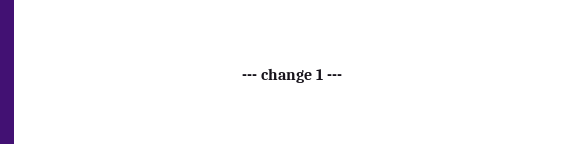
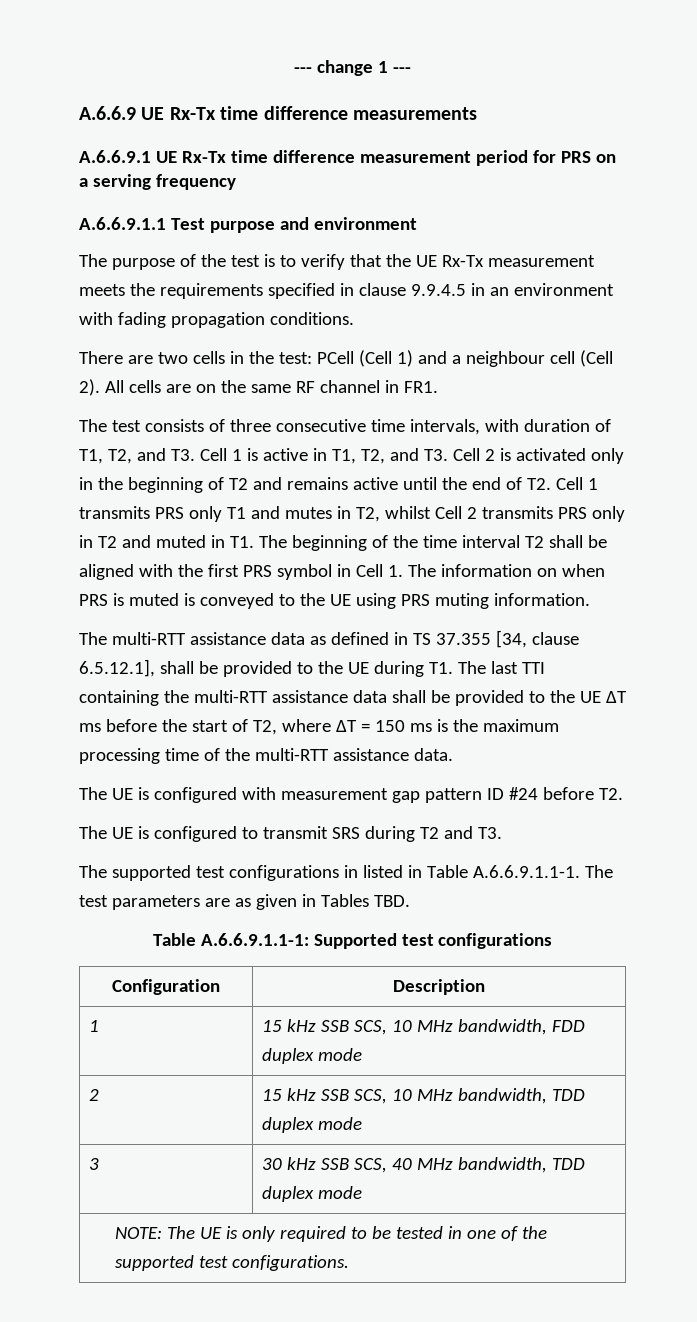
+ A.6.6.9 UE Rx-Tx time difference measurements
+ A.6.6.9.1 UE Rx-Tx time difference measurement period for PRS on a serving frequency
+ A.6.6.9.1.1 Test purpose and environment
+ The purpose of the test is to verify that the UE Rx-Tx measurement meets the requirements specified in clause 9.9.4.5 in an environment with fading propagation conditions.
+ There are two cells in the test: PCell (Cell 1) and a neighbour cell (Cell 2). All cells are on the same RF channel in FR1.
+ The test consists of three consecutive time intervals, with duration of T1, T2, and T3. Cell 1 is active in T1, T2, and T3. Cell 2 is activated only in the beginning of T2 and remains active until the end of T2. Cell 1 transmits PRS only T1 and mutes in T2, whilst Cell 2 transmits PRS only in T2 and muted in T1. The beginning of the time interval T2 shall be aligned with the first PRS symbol in Cell 1. The information on when PRS is muted is conveyed to the UE using PRS muting information.
+ The multi-RTT assistance data as defined in TS 37.355 [34, clause 6.5.12.1], shall be provided to the UE during T1. The last TTI containing the multi-RTT assistance data shall be provided to the UE ΔT ms before the start of T2, where ΔT = 150 ms is the maximum processing time of the multi-RTT assistance data.
+ The UE is configured with measurement gap pattern ID #24 before T2.
+ The UE is configured to transmit SRS during T2 and T3.
+ The supported test configurations in listed in Table A.6.6.9.1.1-1. The test parameters are as given in Tables TBD.
+ Table A.6.6.9.1.1-1: Supported test configurations
+ Configuration | Description
+ 1 | 15 kHz SSB SCS, 10 MHz bandwidth, FDD duplex mode
+ 2 | 15 kHz SSB SCS, 10 MHz bandwidth, TDD duplex mode
+ 3 | 30 kHz SSB SCS, 40 MHz bandwidth, TDD duplex mode
+ NOTE: The UE is only required to be tested in one of the supported test configurations.

